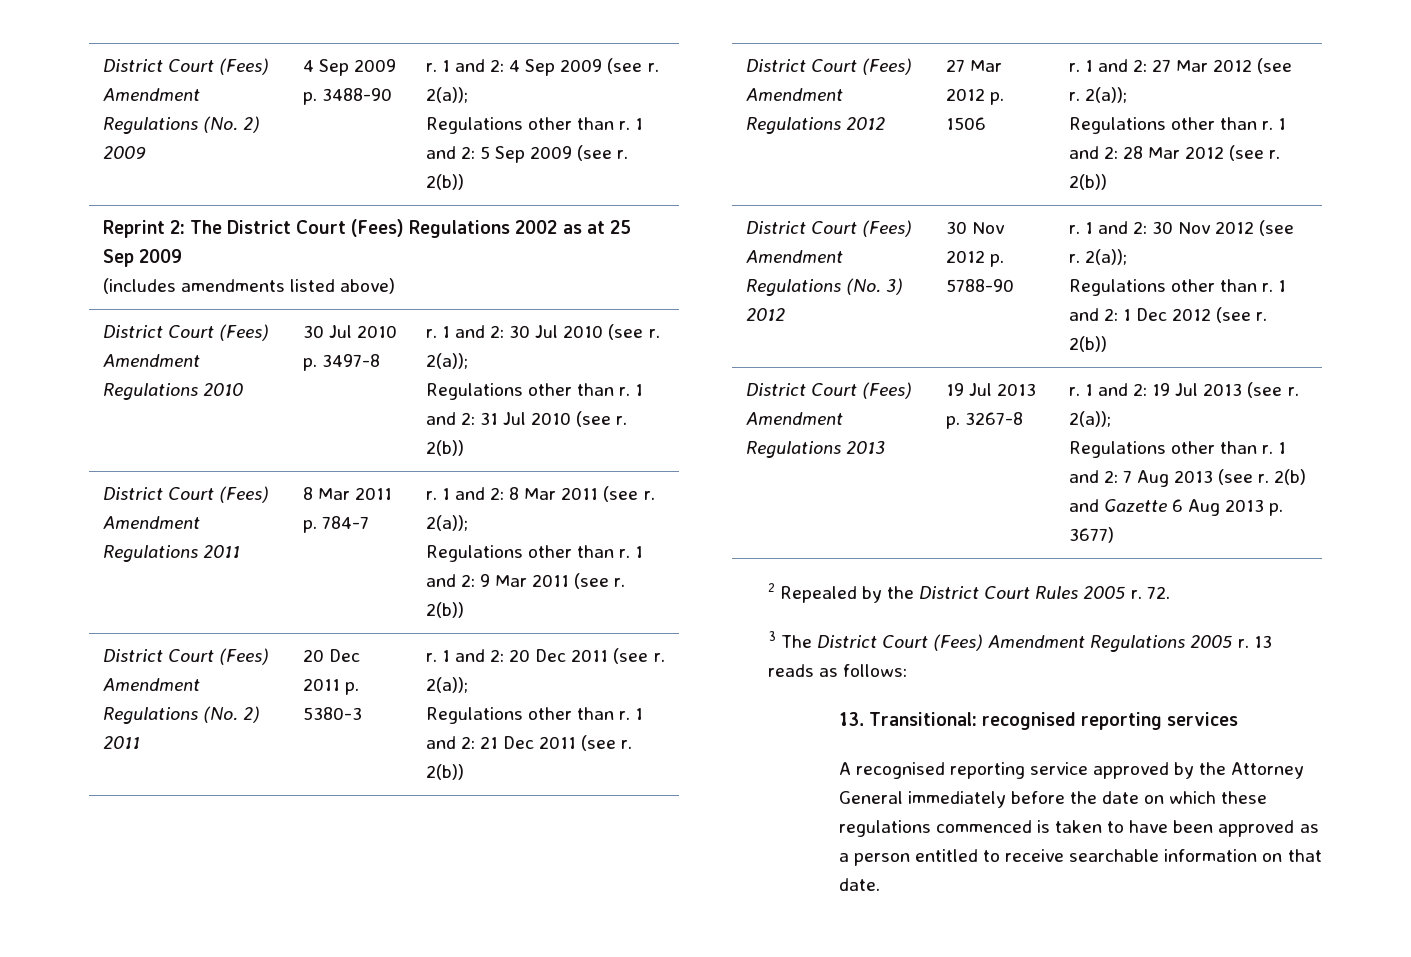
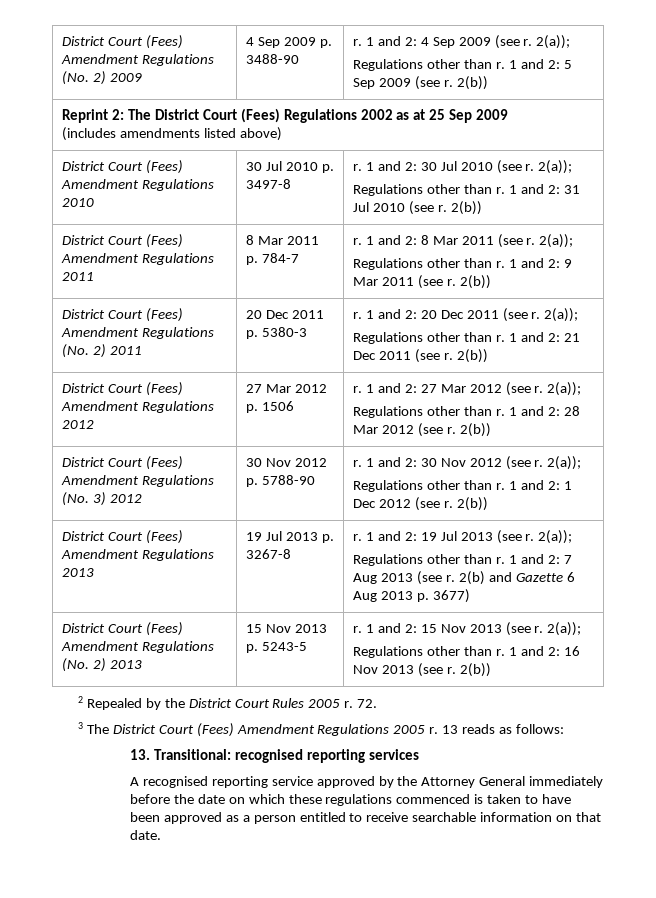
+ District Court (Fees) Amendment Regulations (No. 2) 2013 | 15 Nov 2013 p. 5243-5 | r. 1 and 2: 15 Nov 2013 (see r. 2(a));
+ Regulations other than r. 1 and 2: 16 Nov 2013 (see r. 2(b))

